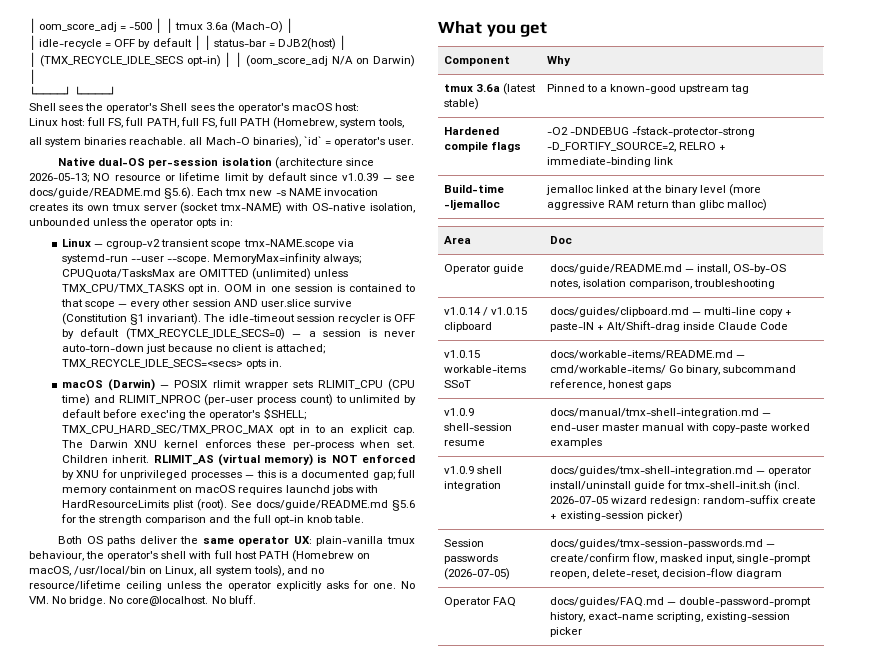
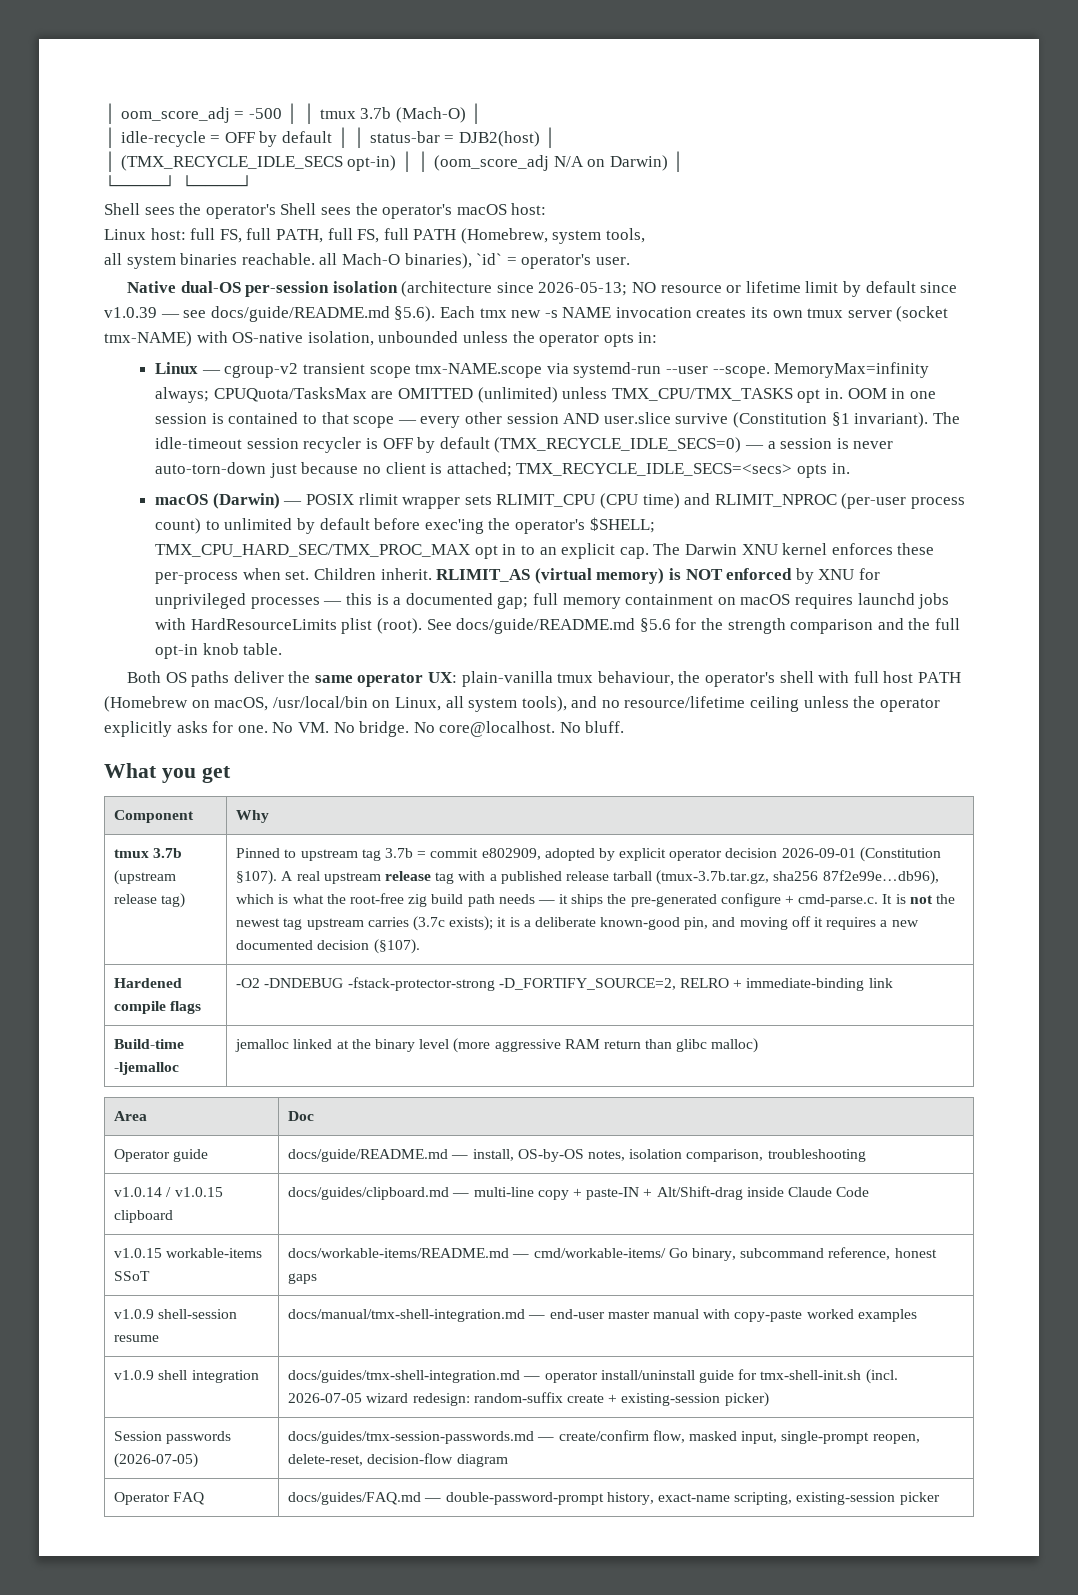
- │ oom_score_adj = -500 │ │ tmux 3.6a (Mach-O) │
+ │ oom_score_adj = -500 │ │ tmux 3.7b (Mach-O) │
- tmux 3.6a (latest stable)
+ tmux 3.7b (upstream release tag)
- Pinned to a known-good upstream tag
+ Pinned to upstream tag 3.7b = commit e802909, adopted by explicit operator decision 2026-09-01 (Constitution §107). A real upstream release tag with a published release tarball (tmux-3.7b.tar.gz, sha256 87f2e99e…db96), which is what the root-free zig build path needs — it ships the pre-generated configure + cmd-parse.c. It is not the newest tag upstream carries (3.7c exists); it is a deliberate known-good pin, and moving off it requires a new documented decision (§107).

